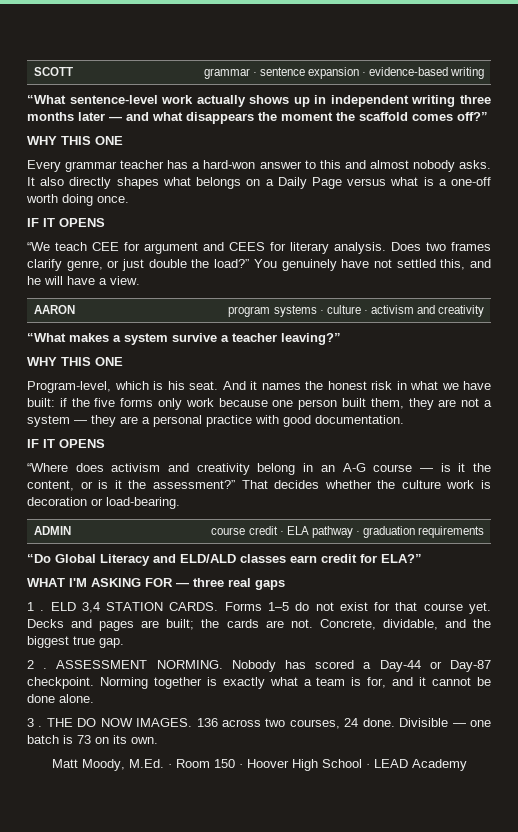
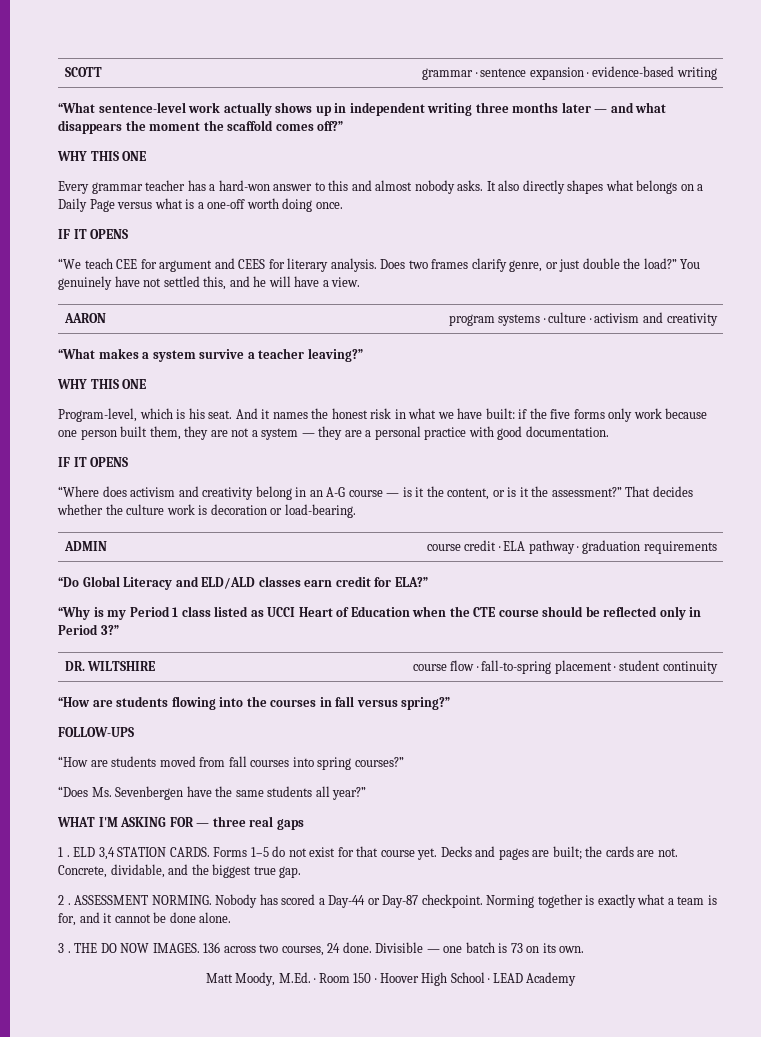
+ “Why is my Period 1 class listed as UCCI Heart of Education when the CTE course should be reflected only in Period 3?”
+ DR. WILTSHIRE | course flow · fall-to-spring placement · student continuity
+ “How are students flowing into the courses in fall versus spring?”
+ FOLLOW-UPS
+ “How are students moved from fall courses into spring courses?”
+ “Does Ms. Sevenbergen have the same students all year?”

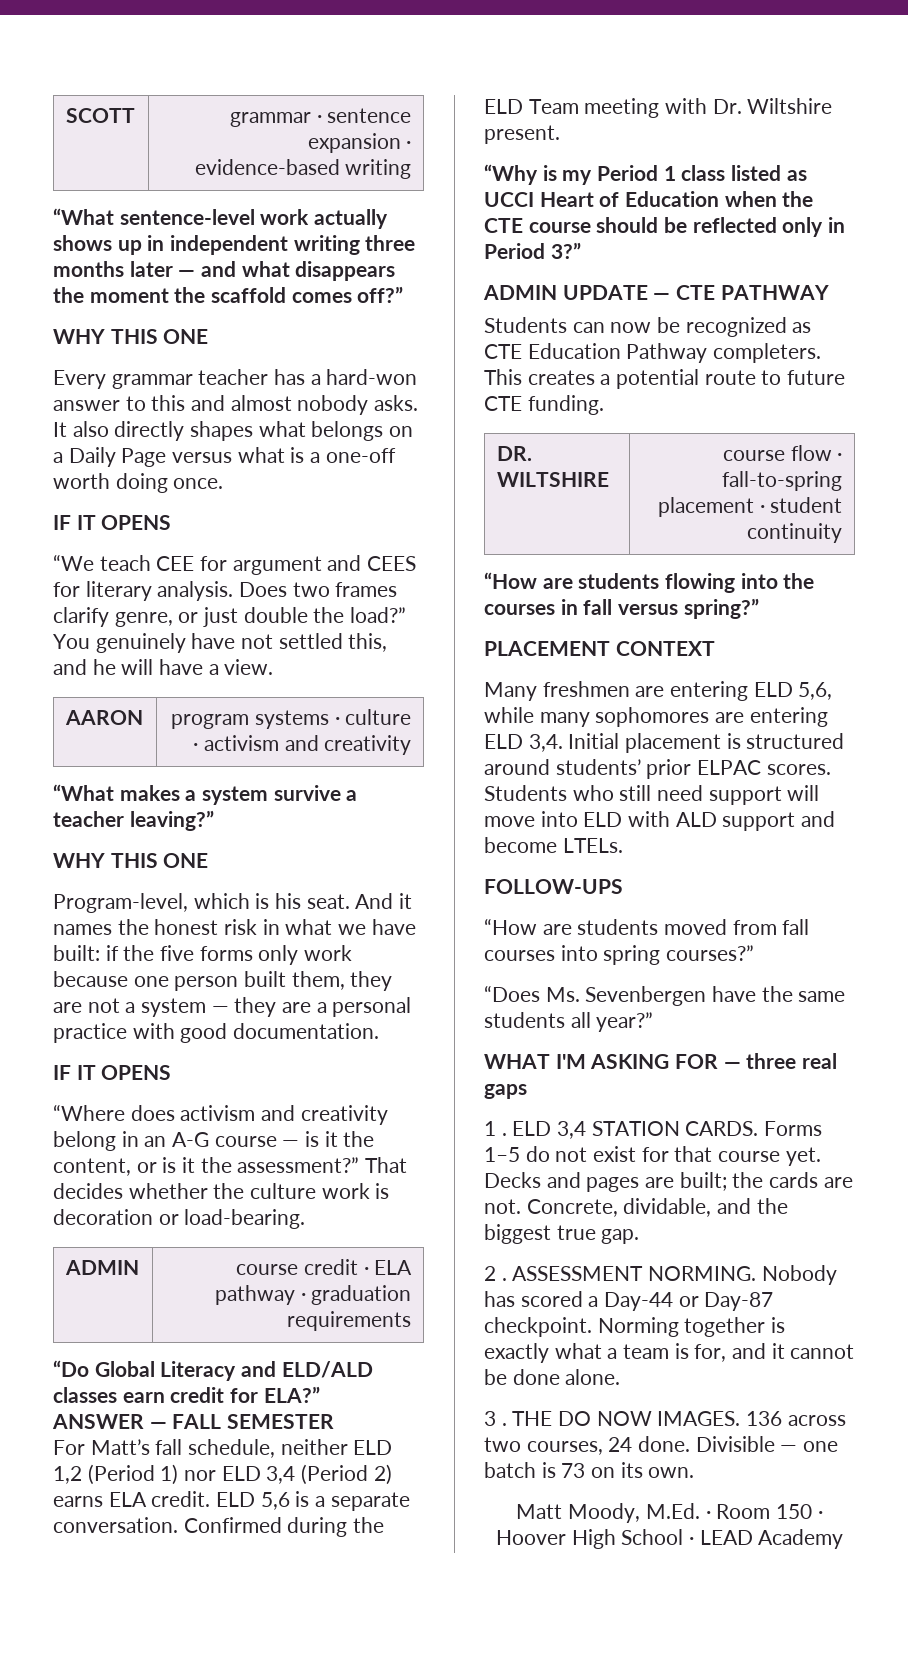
+ ANSWER — FALL SEMESTER
+ For Matt’s fall schedule, neither ELD 1,2 (Period 1) nor ELD 3,4 (Period 2) earns ELA credit. ELD 5,6 is a separate conversation. Confirmed during the ELD Team meeting with Dr. Wiltshire present.
+ ADMIN UPDATE — CTE PATHWAY
+ Students can now be recognized as CTE Education Pathway completers. This creates a potential route to future CTE funding.
+ PLACEMENT CONTEXT
+ Many freshmen are entering ELD 5,6, while many sophomores are entering ELD 3,4. Initial placement is structured around students’ prior ELPAC scores. Students who still need support will move into ELD with ALD support and become LTELs.

